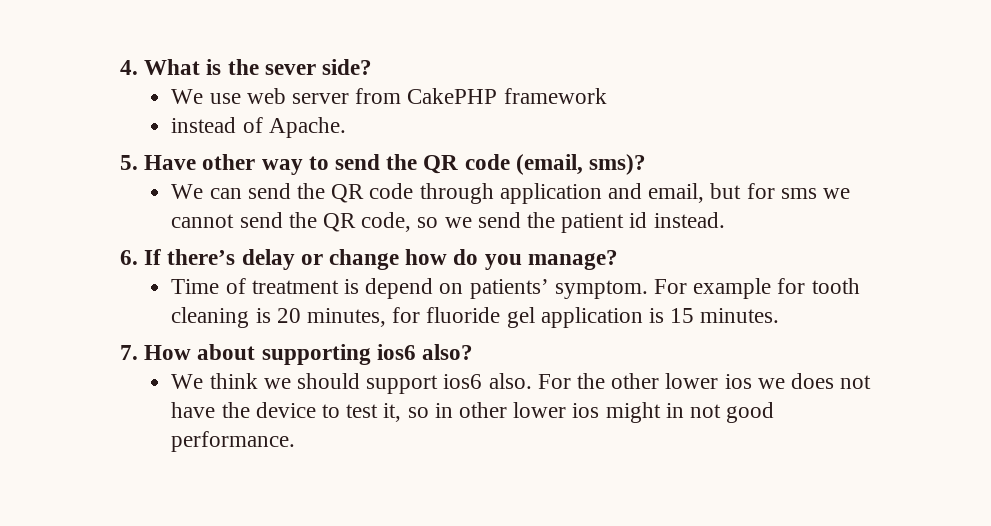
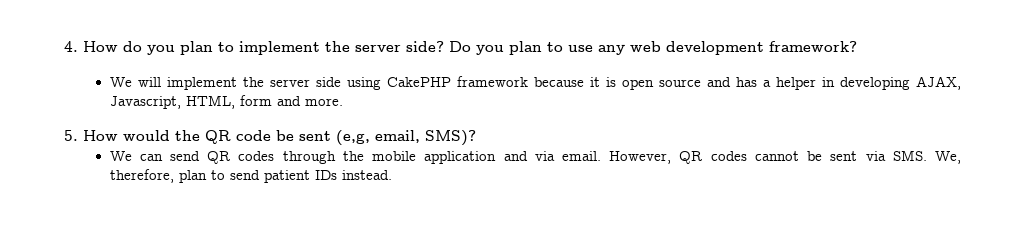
- 4. What is the sever side?
- We use web server from CakePHP framework
- instead of Apache.
- 5. Have other way to send the QR code (email, sms)?
- We can send the QR code through application and email, but for sms we cannot send the QR code, so we send the patient id instead.
- 6. If there’s delay or change how do you manage?
- Time of treatment is depend on patients’ symptom. For example for tooth cleaning is 20 minutes, for fluoride gel application is 15 minutes.
- 7. How about supporting ios6 also?
- We think we should support ios6 also. For the other lower ios we does not have the device to test it, so in other lower ios might in not good performance.
+ 4. How do you plan to implement the server side? Do you plan to use any web development framework?
+ We will implement the server side using CakePHP framework because it is open source and has a helper in developing AJAX, Javascript, HTML, form and more.
+ 5. How would the QR code be sent (e,g, email, SMS)?
+ We can send QR codes through the mobile application and via email. However, QR codes cannot be sent via SMS. We, therefore, plan to send patient IDs instead.

